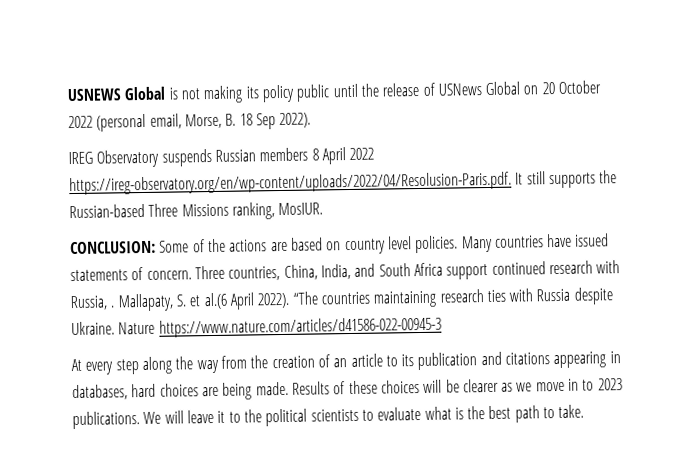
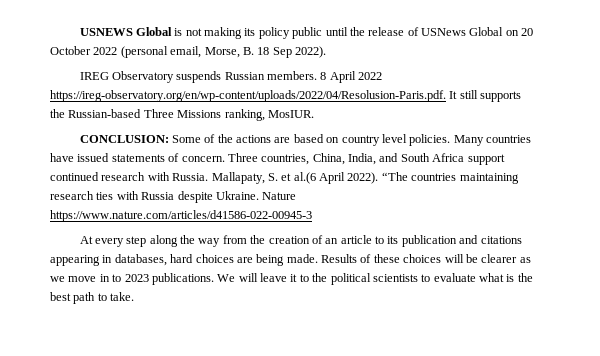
- IREG Observatory suspends Russian members 8 April 2022 https://ireg-observatory.org/en/wp-content/uploads/2022/04/Resolusion-Paris.pdf. It still supports the Russian-based Three Missions ranking, MosIUR.
+ IREG Observatory suspends Russian members. 8 April 2022 https://ireg-observatory.org/en/wp-content/uploads/2022/04/Resolusion-Paris.pdf. It still supports the Russian-based Three Missions ranking, MosIUR.
- Three countries, China, India, and South Africa support continued research with Russia, .
+ Three countries, China, India, and South Africa support continued research with Russia.

